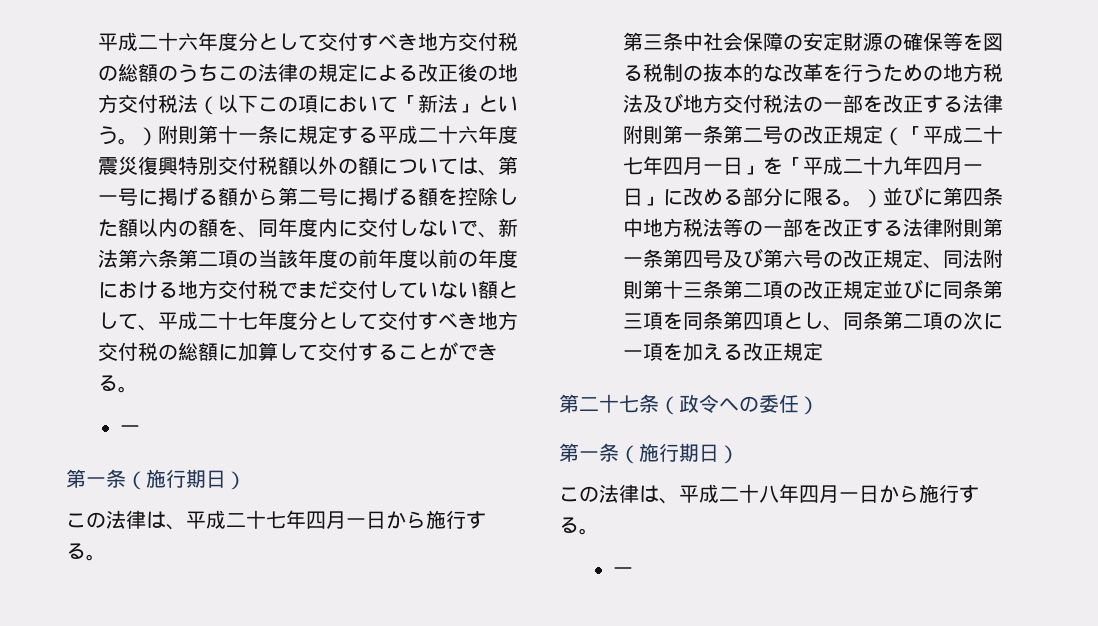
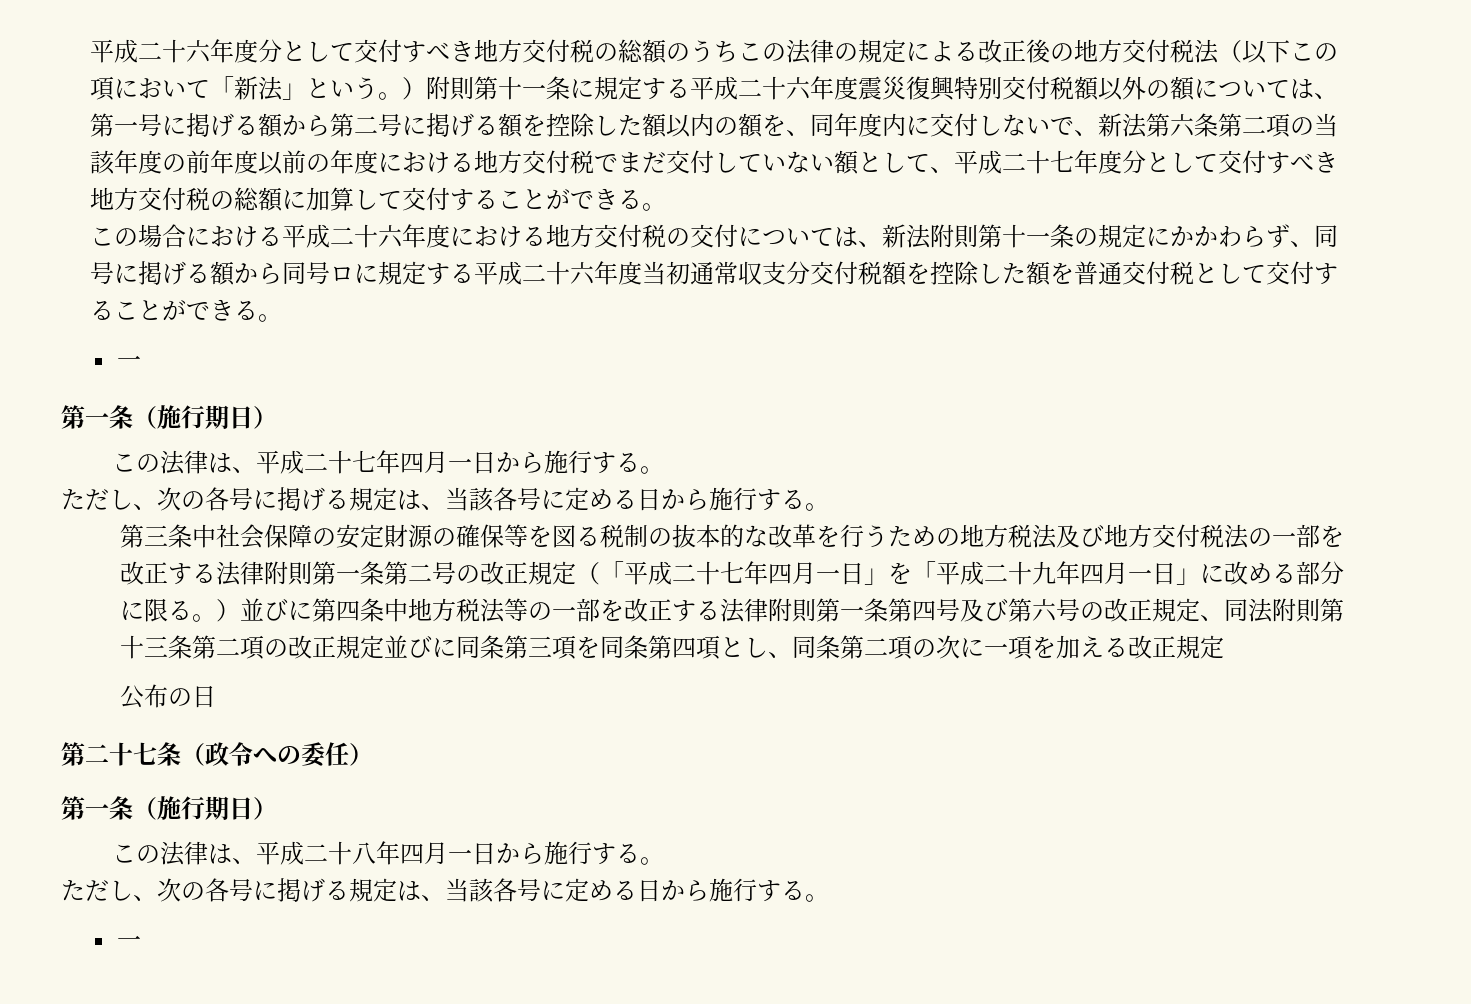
+ この場合における平成二十六年度における地方交付税の交付については、新法附則第十一条の規定にかかわらず、同号に掲げる額から同号ロに規定する平成二十六年度当初通常収支分交付税額を控除した額を普通交付税として交付することができる。
  この法律は、平成二十七年四月一日から施行する。
+ ただし、次の各号に掲げる規定は、当該各号に定める日から施行する。
+ 公布の日
  この法律は、平成二十八年四月一日から施行する。
+ ただし、次の各号に掲げる規定は、当該各号に定める日から施行する。

